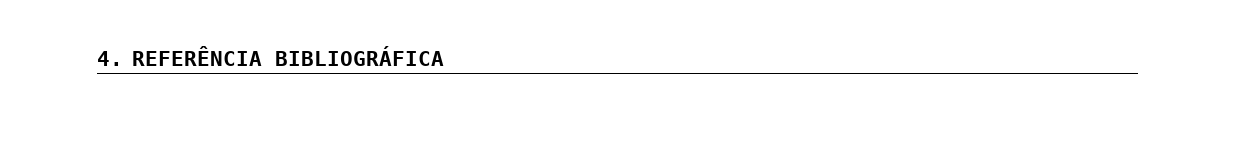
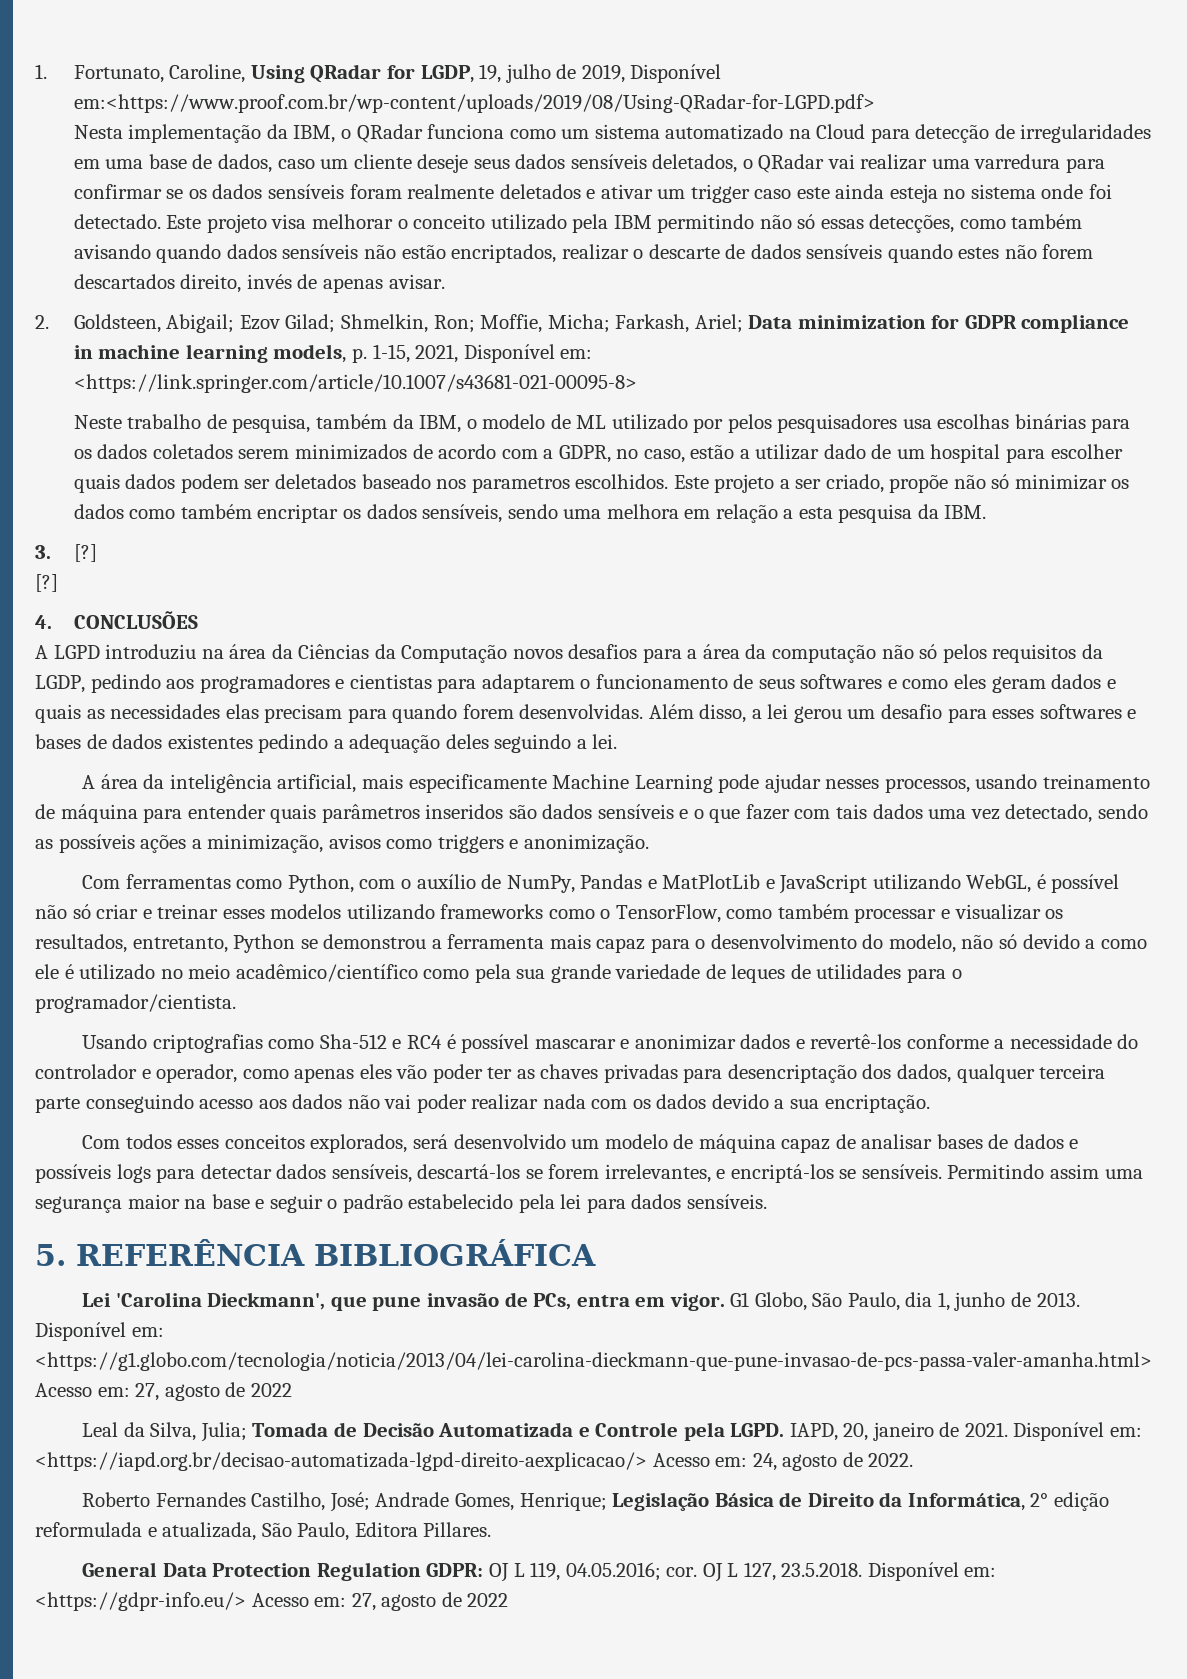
- 4. REFERÊNCIA BIBLIOGRÁFICA
+ 1. Fortunato, Caroline, Using QRadar for LGDP, 19, julho de 2019, Disponível em:<https://www.proof.com.br/wp-content/uploads/2019/08/Using-QRadar-for-LGPD.pdf>
+ Nesta implementação da IBM, o QRadar funciona como um sistema automatizado na Cloud para detecção de irregularidades em uma base de dados, caso um cliente deseje seus dados sensíveis deletados, o QRadar vai realizar uma varredura para confirmar se os dados sensíveis foram realmente deletados e ativar um trigger caso este ainda esteja no sistema onde foi detectado. Este projeto visa melhorar o conceito utilizado pela IBM permitindo não só essas detecções, como também avisando quando dados sensíveis não estão encriptados, realizar o descarte de dados sensíveis quando estes não forem descartados direito, invés de apenas avisar.
+ 2. Goldsteen, Abigail; Ezov Gilad; Shmelkin, Ron; Moffie, Micha; Farkash, Ariel; Data minimization for GDPR compliance in machine learning models, p. 1-15, 2021, Disponível em: <https://link.springer.com/article/10.1007/s43681-021-00095-8>
+ Neste trabalho de pesquisa, também da IBM, o modelo de ML utilizado por pelos pesquisadores usa escolhas binárias para os dados coletados serem minimizados de acordo com a GDPR, no caso, estão a utilizar dado de um hospital para escolher quais dados podem ser deletados baseado nos parametros escolhidos. Este projeto a ser criado, propõe não só minimizar os dados como também encriptar os dados sensíveis, sendo uma melhora em relação a esta pesquisa da IBM.
+ 3. [?]
+ [?]
+ 4. CONCLUSÕES
+ A LGPD introduziu na área da Ciências da Computação novos desafios para a área da computação não só pelos requisitos da LGDP, pedindo aos programadores e cientistas para adaptarem o funcionamento de seus softwares e como eles geram dados e quais as necessidades elas precisam para quando forem desenvolvidas. Além disso, a lei gerou um desafio para esses softwares e bases de dados existentes pedindo a adequação deles seguindo a lei.
+ A área da inteligência artificial, mais especificamente Machine Learning pode ajudar nesses processos, usando treinamento de máquina para entender quais parâmetros inseridos são dados sensíveis e o que fazer com tais dados uma vez detectado, sendo as possíveis ações a minimização, avisos como triggers e anonimização.
+ Com ferramentas como Python, com o auxílio de NumPy, Pandas e MatPlotLib e JavaScript utilizando WebGL, é possível não só criar e treinar esses modelos utilizando frameworks como o TensorFlow, como também processar e visualizar os resultados, entretanto, Python se demonstrou a ferramenta mais capaz para o desenvolvimento do modelo, não só devido a como ele é utilizado no meio acadêmico/científico como pela sua grande variedade de leques de utilidades para o programador/cientista.
+ Usando criptografias como Sha-512 e RC4 é possível mascarar e anonimizar dados e revertê-los conforme a necessidade do controlador e operador, como apenas eles vão poder ter as chaves privadas para desencriptação dos dados, qualquer terceira parte conseguindo acesso aos dados não vai poder realizar nada com os dados devido a sua encriptação.
+ Com todos esses conceitos explorados, será desenvolvido um modelo de máquina capaz de analisar bases de dados e possíveis logs para detectar dados sensíveis, descartá-los se forem irrelevantes, e encriptá-los se sensíveis. Permitindo assim uma segurança maior na base e seguir o padrão estabelecido pela lei para dados sensíveis.
+ 5. REFERÊNCIA BIBLIOGRÁFICA
+ Lei 'Carolina Dieckmann', que pune invasão de PCs, entra em vigor. G1 Globo, São Paulo, dia 1, junho de 2013. Disponível em: <https://g1.globo.com/tecnologia/noticia/2013/04/lei-carolina-dieckmann-que-pune-invasao-de-pcs-passa-valer-amanha.html> Acesso em: 27, agosto de 2022
+ Leal da Silva, Julia; Tomada de Decisão Automatizada e Controle pela LGPD. IAPD, 20, janeiro de 2021. Disponível em: <https://iapd.org.br/decisao-automatizada-lgpd-direito-aexplicacao/> Acesso em: 24, agosto de 2022.
+ Roberto Fernandes Castilho, José; Andrade Gomes, Henrique; Legislação Básica de Direito da Informática, 2° edição reformulada e atualizada, São Paulo, Editora Pillares.
+ General Data Protection Regulation GDPR: OJ L 119, 04.05.2016; cor. OJ L 127, 23.5.2018. Disponível em: <https://gdpr-info.eu/> Acesso em: 27, agosto de 2022

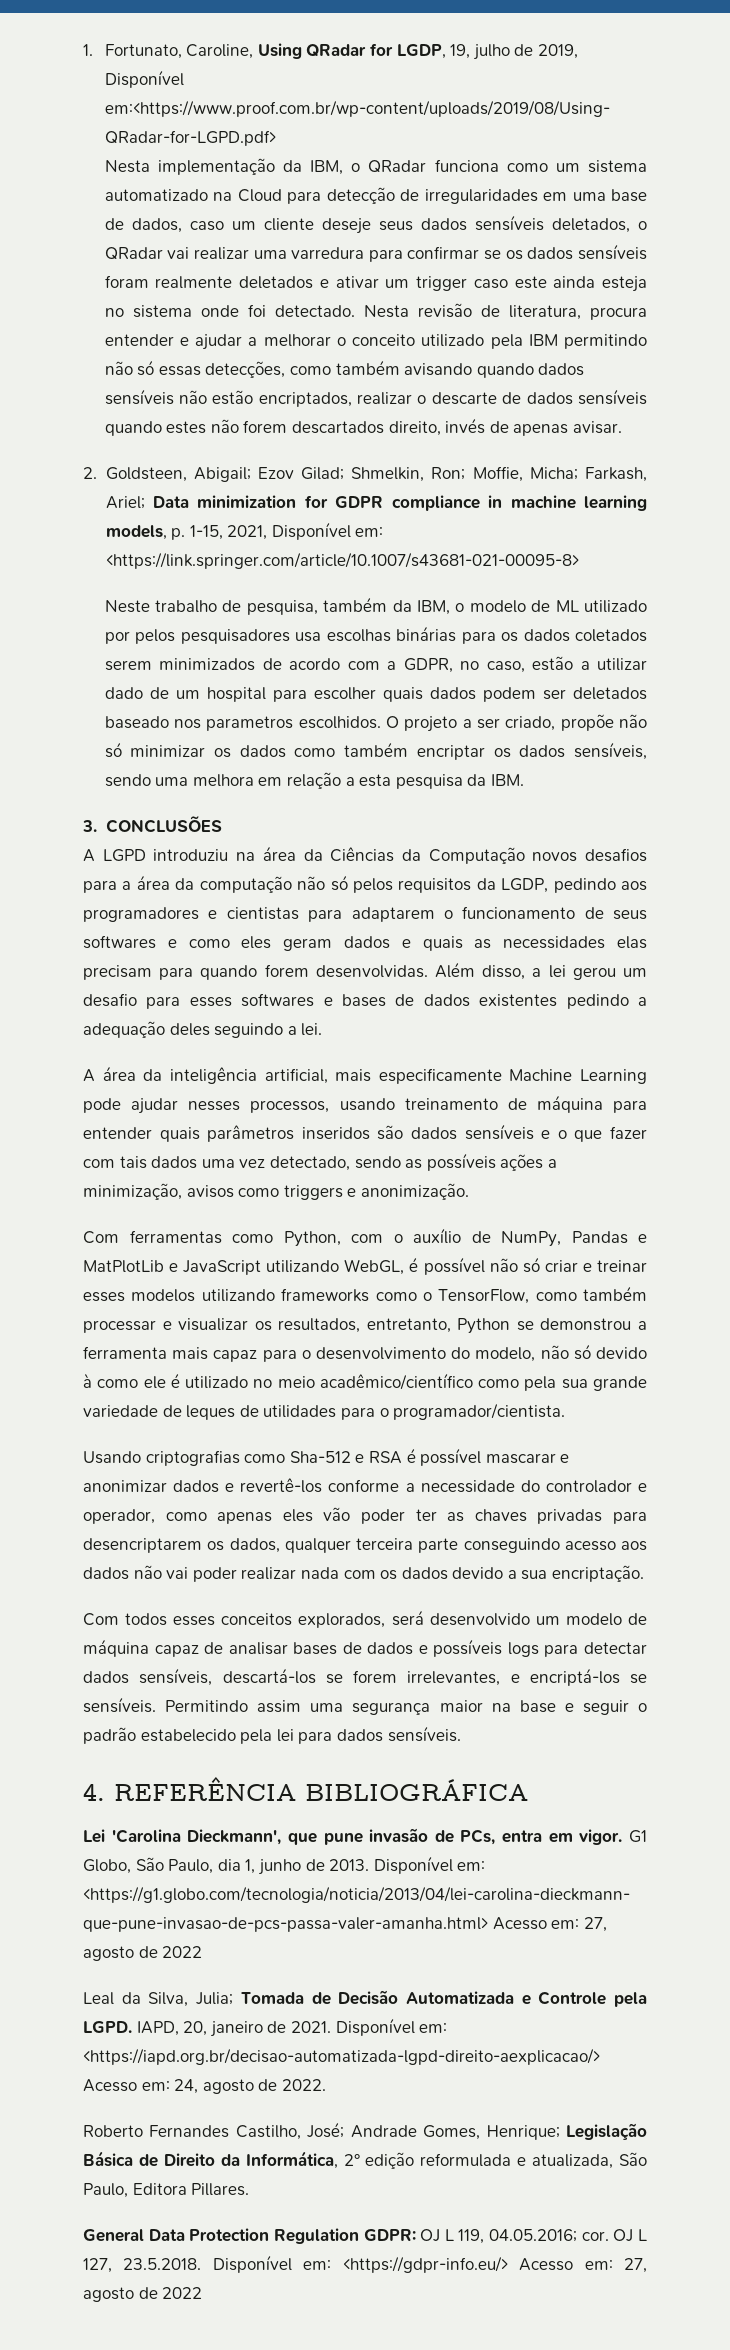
- Este projeto visa melhorar o conceito utilizado pela IBM permitindo não só essas detecções, como também avisando quando dados sensíveis não estão encriptados, realizar o descarte de dados sensíveis quando estes não forem descartados direito, invés de apenas avisar.
+ Nesta revisão de literatura, procura entender e ajudar a melhorar o conceito utilizado pela IBM permitindo não só essas detecções, como também avisando quando dados sensíveis não estão encriptados, realizar o descarte de dados sensíveis quando estes não forem descartados direito, invés de apenas avisar.
- Este projeto a ser criado, propõe não só minimizar os dados como também encriptar os dados sensíveis, sendo uma melhora em relação a esta pesquisa da IBM.
+ O projeto a ser criado, propõe não só minimizar os dados como também encriptar os dados sensíveis, sendo uma melhora em relação a esta pesquisa da IBM.
- 3. [?]
- [?]
- 4. CONCLUSÕES
+ 3. CONCLUSÕES
- Com ferramentas como Python, com o auxílio de NumPy, Pandas e MatPlotLib e JavaScript utilizando WebGL, é possível não só criar e treinar esses modelos utilizando frameworks como o TensorFlow, como também processar e visualizar os resultados, entretanto, Python se demonstrou a ferramenta mais capaz para o desenvolvimento do modelo, não só devido a como ele é utilizado no meio acadêmico/científico como pela sua grande variedade de leques de utilidades para o programador/cientista.
+ Com ferramentas como Python, com o auxílio de NumPy, Pandas e MatPlotLib e JavaScript utilizando WebGL, é possível não só criar e treinar esses modelos utilizando frameworks como o TensorFlow, como também processar e visualizar os resultados, entretanto, Python se demonstrou a ferramenta mais capaz para o desenvolvimento do modelo, não só devido à como ele é utilizado no meio acadêmico/científico como pela sua grande variedade de leques de utilidades para o programador/cientista.
- Usando criptografias como Sha-512 e RC4 é possível mascarar e anonimizar dados e revertê-los conforme a necessidade do controlador e operador, como apenas eles vão poder ter as chaves privadas para desencriptação dos dados, qualquer terceira parte conseguindo acesso aos dados não vai poder realizar nada com os dados devido a sua encriptação.
+ Usando criptografias como Sha-512 e RSA é possível mascarar e anonimizar dados e revertê-los conforme a necessidade do controlador e operador, como apenas eles vão poder ter as chaves privadas para desencriptarem os dados, qualquer terceira parte conseguindo acesso aos dados não vai poder realizar nada com os dados devido a sua encriptação.
- 5. REFERÊNCIA BIBLIOGRÁFICA
+ 4. REFERÊNCIA BIBLIOGRÁFICA

